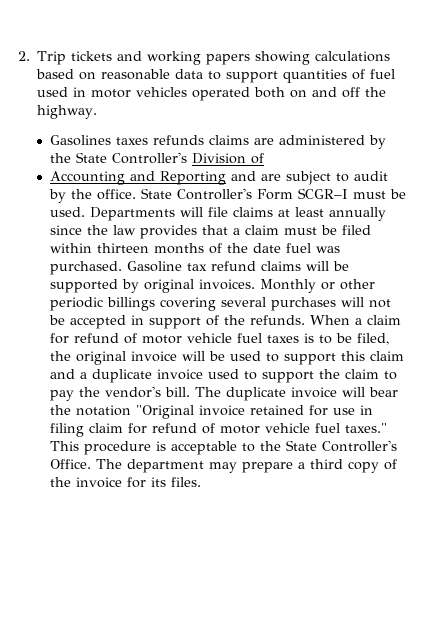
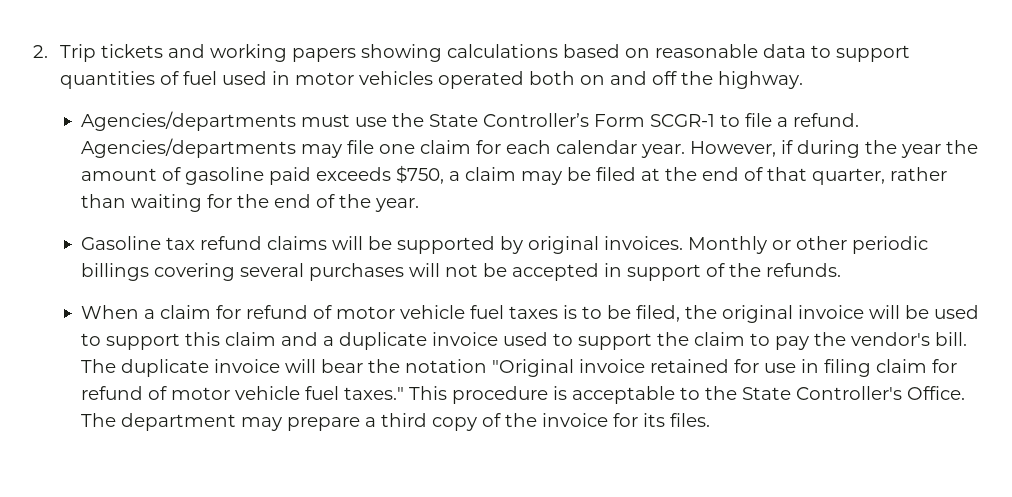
- Gasolines taxes refunds claims are administered by the State Controller's Division of
- Accounting and Reporting and are subject to audit by the office. State Controller's Form SCGR–I must be used. Departments will file claims at least annually since the law provides that a claim must be filed within thirteen months of the date fuel was purchased. Gasoline tax refund claims will be supported by original invoices.
+ Agencies/departments must use the State Controller’s Form SCGR-1 to file a refund. Agencies/departments may file one claim for each calendar year. However, if during the year the amount of gasoline paid exceeds $750, a claim may be filed at the end of that quarter, rather than waiting for the end of the year.
+ Gasoline tax refund claims will be supported by original invoices.
- Monthly or other periodic billings covering several purchases will not be accepted in support of the refunds. When a claim for refund of motor vehicle fuel taxes is to be filed, the original invoice will be used to support this claim and a duplicate invoice used to support the claim to pay the vendor's bill.
+ Monthly or other periodic billings covering several purchases will not be accepted in support of the refunds.
+ When a claim for refund of motor vehicle fuel taxes is to be filed, the original invoice will be used to support this claim and a duplicate invoice used to support the claim to pay the vendor's bill.

